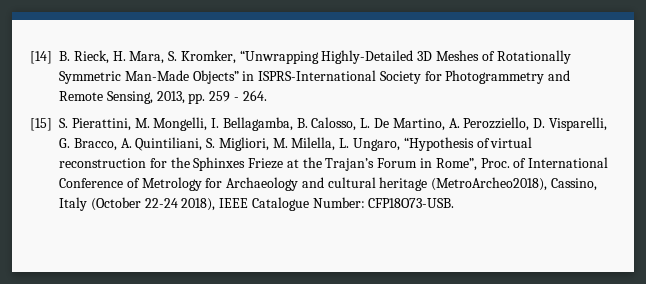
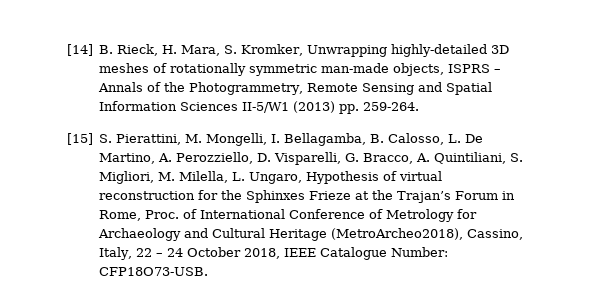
- [14] B. Rieck, H. Mara, S. Kromker, “Unwrapping Highly-Detailed 3D Meshes of Rotationally Symmetric Man-Made Objects” in ISPRS-International Society for Photogrammetry and Remote Sensing, 2013, pp. 259 - 264.
+ [14] B. Rieck, H. Mara, S. Kromker, Unwrapping highly-detailed 3D meshes of rotationally symmetric man-made objects, ISPRS – Annals of the Photogrammetry, Remote Sensing and Spatial Information Sciences II-5/W1 (2013) pp. 259-264.
- [15] S. Pierattini, M. Mongelli, I. Bellagamba, B. Calosso, L. De Martino, A. Perozziello, D. Visparelli, G. Bracco, A. Quintiliani, S. Migliori, M. Milella, L. Ungaro, “Hypothesis of virtual reconstruction for the Sphinxes Frieze at the Trajan’s Forum in Rome”, Proc. of International Conference of Metrology for Archaeology and cultural heritage (MetroArcheo2018), Cassino, Italy (October 22-24 2018), IEEE Catalogue Number: CFP18O73-USB.
+ [15] S. Pierattini, M. Mongelli, I. Bellagamba, B. Calosso, L. De Martino, A. Perozziello, D. Visparelli, G. Bracco, A. Quintiliani, S. Migliori, M. Milella, L. Ungaro, Hypothesis of virtual reconstruction for the Sphinxes Frieze at the Trajan’s Forum in Rome, Proc. of International Conference of Metrology for Archaeology and Cultural Heritage (MetroArcheo2018), Cassino, Italy, 22 – 24 October 2018, IEEE Catalogue Number: CFP18O73-USB.

